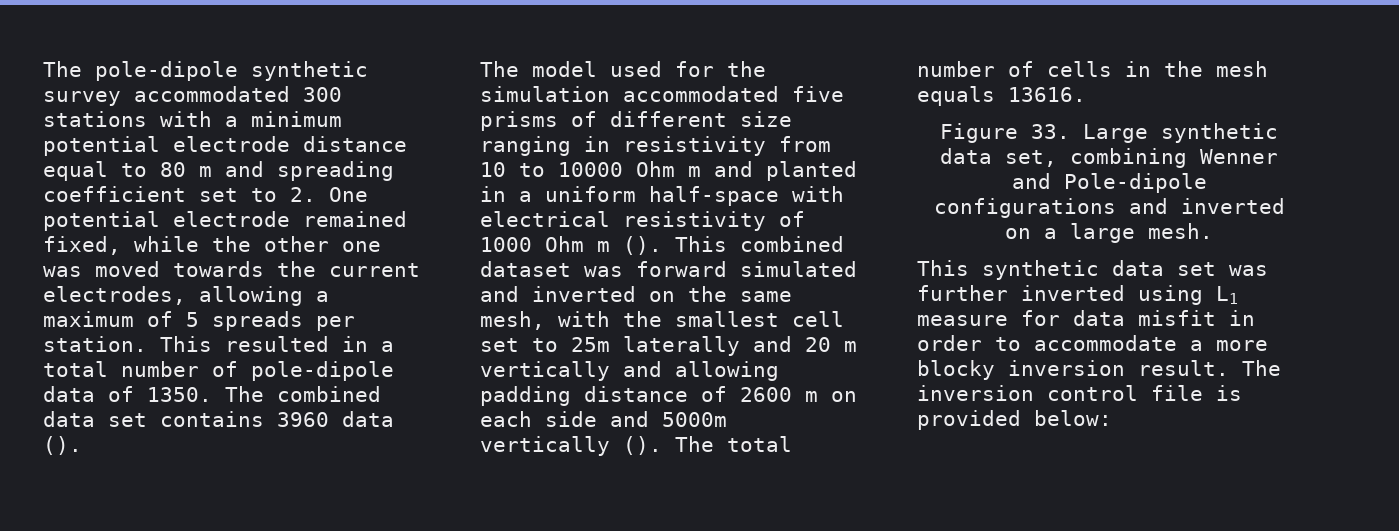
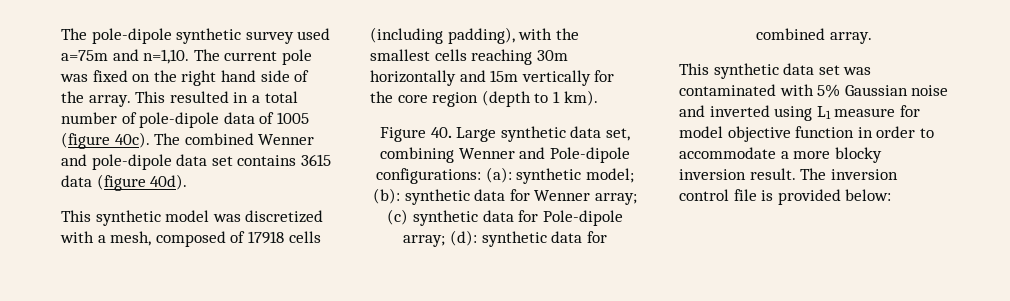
- The pole-dipole synthetic survey accommodated 300 stations with a minimum potential electrode distance equal to 80 m and spreading coefficient set to 2. One potential electrode remained fixed, while the other one was moved towards the current electrodes, allowing a maximum of 5 spreads per station.
+ The pole-dipole synthetic survey used a=75m and n=1,10. The current pole was fixed on the right hand side of the array.
- This resulted in a total number of pole-dipole data of 1350. The combined data set contains 3960 data ().
- The model used for the simulation accommodated five prisms of different size ranging in resistivity from 10 to 10000 Ohm m and planted in a uniform half-space with electrical resistivity of 1000 Ohm m (). This combined dataset was forward simulated and inverted on the same mesh, with the smallest cell set to 25m laterally and 20 m vertically and allowing padding distance of 2600 m on each side and 5000m vertically (). The total number of cells in the mesh equals 13616.
+ This resulted in a total number of pole-dipole data of 1005 (figure 40c). The combined Wenner and pole-dipole data set contains 3615 data (figure 40d).
+ This synthetic model was discretized with a mesh, composed of 17918 cells (including padding), with the smallest cells reaching 30m horizontally and 15m vertically for the core region (depth to 1 km).
- Figure 33. Large synthetic data set, combining Wenner and Pole-dipole configurations and inverted on a large mesh.
+ Figure 40. Large synthetic data set, combining Wenner and Pole-dipole configurations: (a): synthetic model; (b): synthetic data for Wenner array; (c) synthetic data for Pole-dipole array; (d): synthetic data for combined array.
- This synthetic data set was further inverted using L1 measure for data misfit in order to accommodate a more blocky inversion result.
+ This synthetic data set was contaminated with 5% Gaussian noise and inverted using L1 measure for model objective function in order to accommodate a more blocky inversion result.

